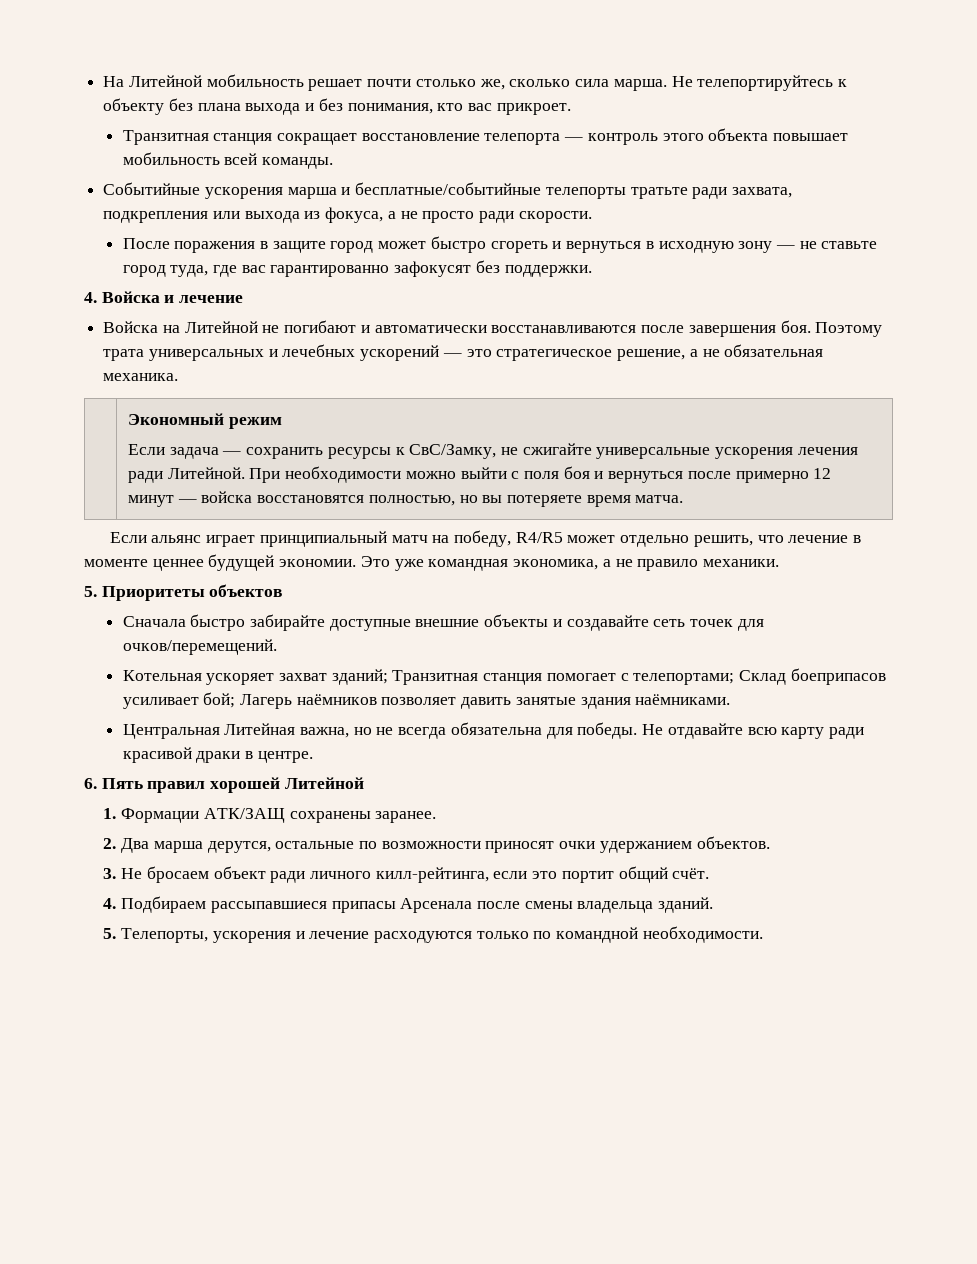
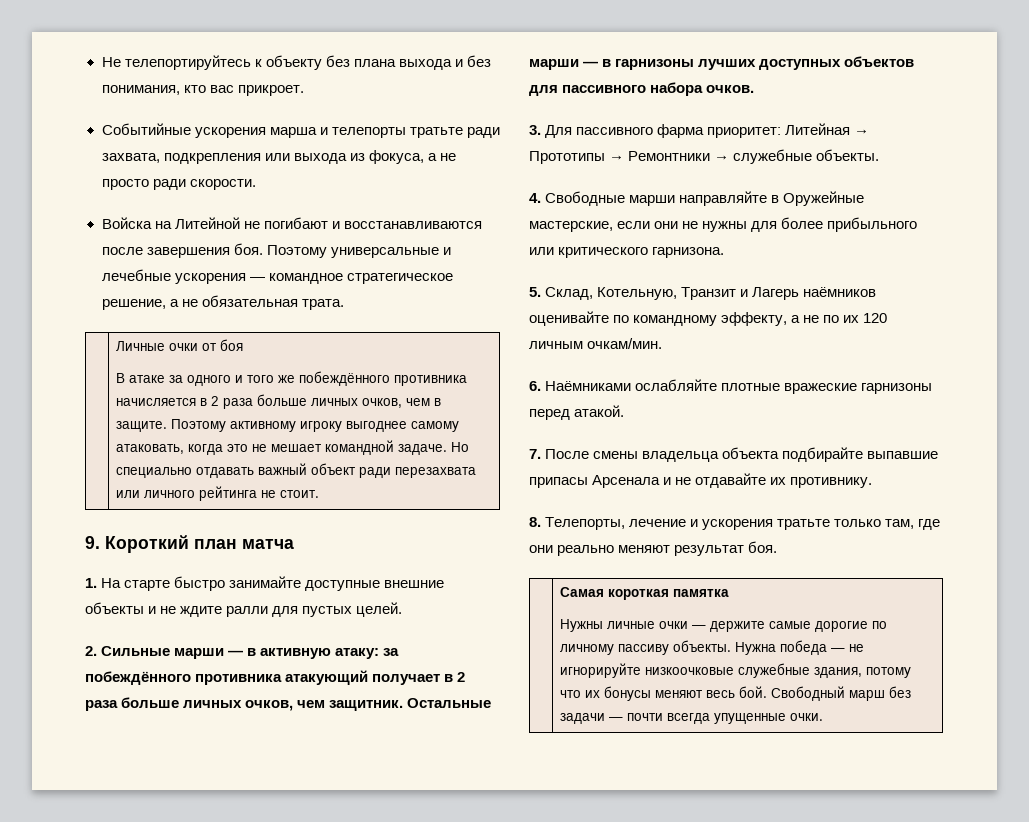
- На Литейной мобильность решает почти столько же, сколько сила марша.
- Транзитная станция сокращает восстановление телепорта — контроль этого объекта повышает мобильность всей команды.
- Событийные ускорения марша и бесплатные/событийные телепорты тратьте ради захвата, подкрепления или выхода из фокуса, а не просто ради скорости.
+ Событийные ускорения марша и телепорты тратьте ради захвата, подкрепления или выхода из фокуса, а не просто ради скорости.
- После поражения в защите город может быстро сгореть и вернуться в исходную зону — не ставьте город туда, где вас гарантированно зафокусят без поддержки.
- 4. Войска и лечение
- Войска на Литейной не погибают и автоматически восстанавливаются после завершения боя.
+ Войска на Литейной не погибают и восстанавливаются после завершения боя.
- Поэтому трата универсальных и лечебных ускорений — это стратегическое решение, а не обязательная механика.
- | Экономный режим
- Если задача — сохранить ресурсы к СвС/Замку, не сжигайте универсальные ускорения лечения ради Литейной. При необходимости можно выйти с поля боя и вернуться после примерно 12 минут — войска восстановятся полностью, но вы потеряете время матча.
- Если альянс играет принципиальный матч на победу, R4/R5 может отдельно решить, что лечение в моменте ценнее будущей экономии. Это уже командная экономика, а не правило механики.
- 5. Приоритеты объектов
- Сначала быстро забирайте доступные внешние объекты и создавайте сеть точек для очков/перемещений.
- Котельная ускоряет захват зданий; Транзитная станция помогает с телепортами; Склад боеприпасов усиливает бой; Лагерь наёмников позволяет давить занятые здания наёмниками.
- Центральная Литейная важна, но не всегда обязательна для победы. Не отдавайте всю карту ради красивой драки в центре.
- 6. Пять правил хорошей Литейной
- 1. Формации АТК/ЗАЩ сохранены заранее.
- 2. Два марша дерутся, остальные по возможности приносят очки удержанием объектов.
- 3. Не бросаем объект ради личного килл-рейтинга, если это портит общий счёт.
- 4. Подбираем рассыпавшиеся припасы Арсенала после смены владельца зданий.
- 5. Телепорты, ускорения и лечение расходуются только по командной необходимости.
+ Поэтому универсальные и лечебные ускорения — командное стратегическое решение, а не обязательная трата.
+ | Личные очки от боя
+ В атаке за одного и того же побеждённого противника начисляется в 2 раза больше личных очков, чем в защите. Поэтому активному игроку выгоднее самому атаковать, когда это не мешает командной задаче. Но специально отдавать важный объект ради перезахвата или личного рейтинга не стоит.
+ 9. Короткий план матча
+ 1. На старте быстро занимайте доступные внешние объекты и не ждите ралли для пустых целей.
+ 2. Сильные марши — в активную атаку: за побеждённого противника атакующий получает в 2 раза больше личных очков, чем защитник. Остальные марши — в гарнизоны лучших доступных объектов для пассивного набора очков.
+ 3. Для пассивного фарма приоритет: Литейная → Прототипы → Ремонтники → служебные объекты.
+ 4. Свободные марши направляйте в Оружейные мастерские, если они не нужны для более прибыльного или критического гарнизона.
+ 5. Склад, Котельную, Транзит и Лагерь наёмников оценивайте по командному эффекту, а не по их 120 личным очкам/мин.
+ 6. Наёмниками ослабляйте плотные вражеские гарнизоны перед атакой.
+ 7. После смены владельца объекта подбирайте выпавшие припасы Арсенала и не отдавайте их противнику.
+ 8. Телепорты, лечение и ускорения тратьте только там, где они реально меняют результат боя.
+ | Самая короткая памятка
+ Нужны личные очки — держите самые дорогие по личному пассиву объекты. Нужна победа — не игнорируйте низкоочковые служебные здания, потому что их бонусы меняют весь бой. Свободный марш без задачи — почти всегда упущенные очки.

